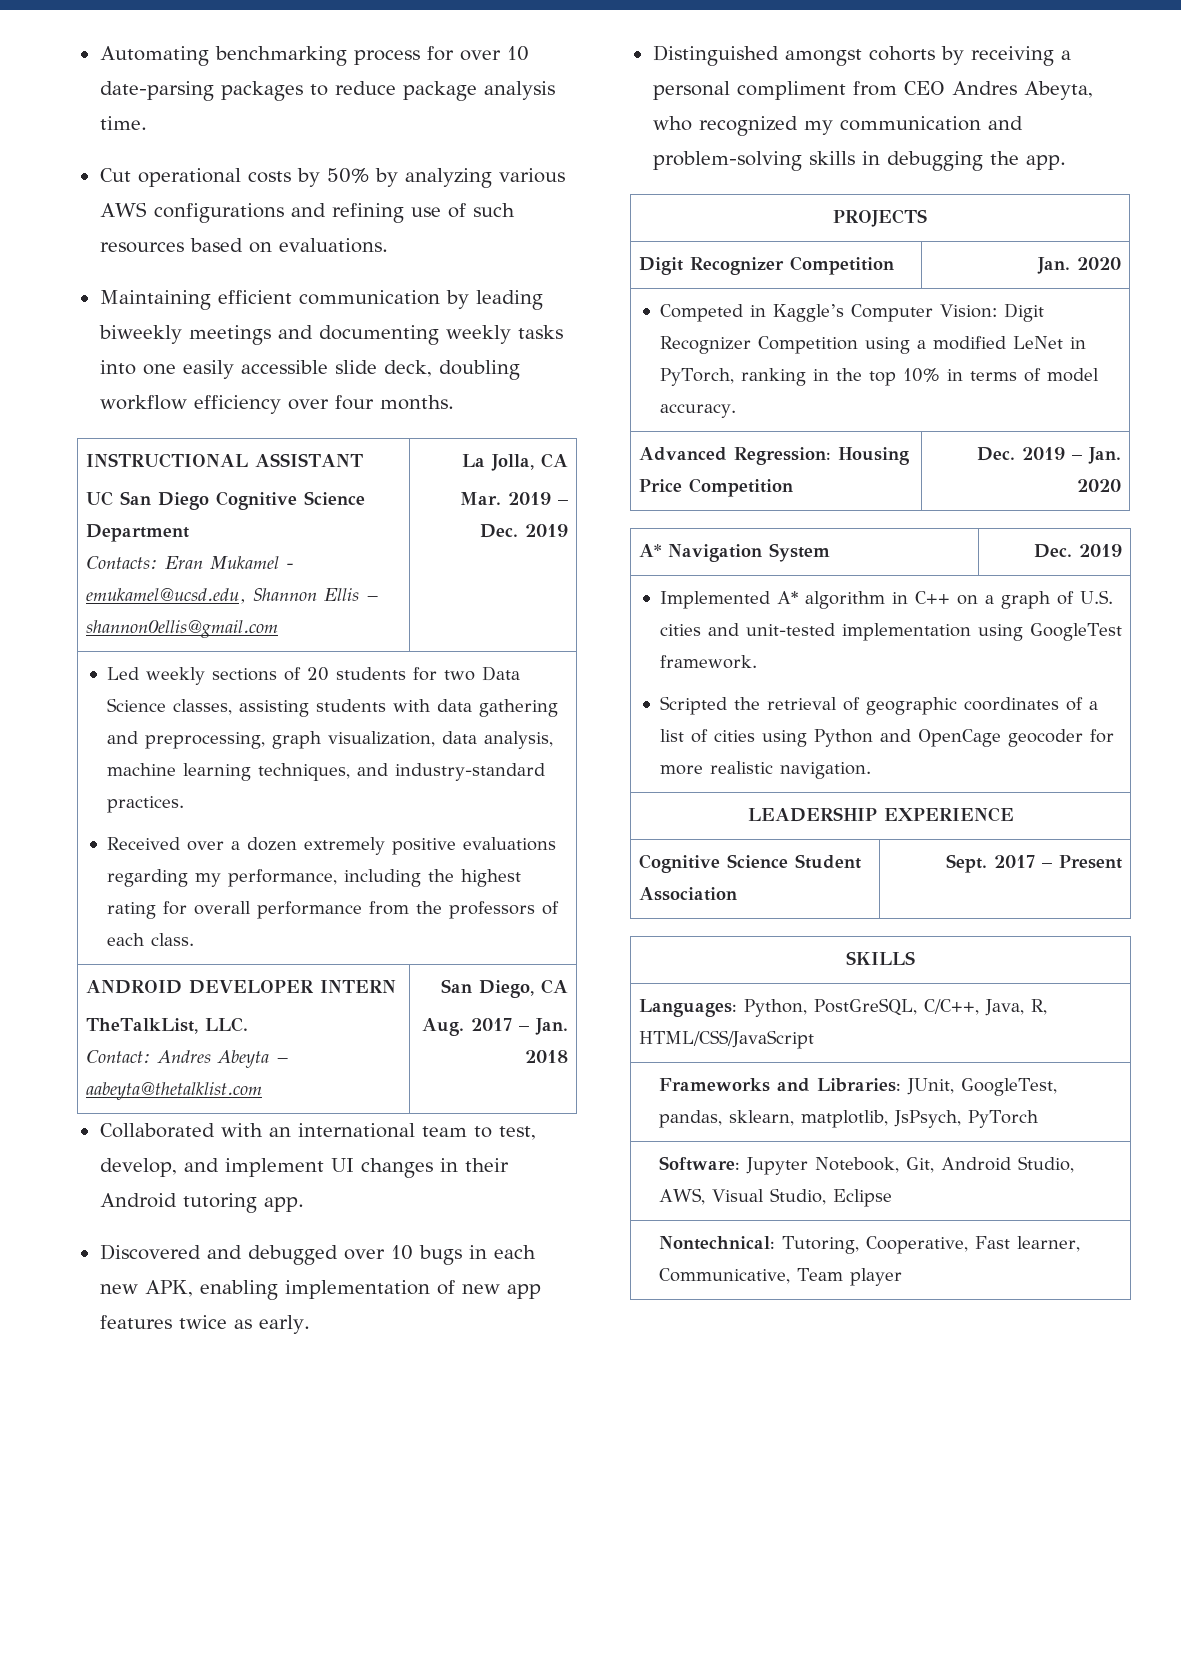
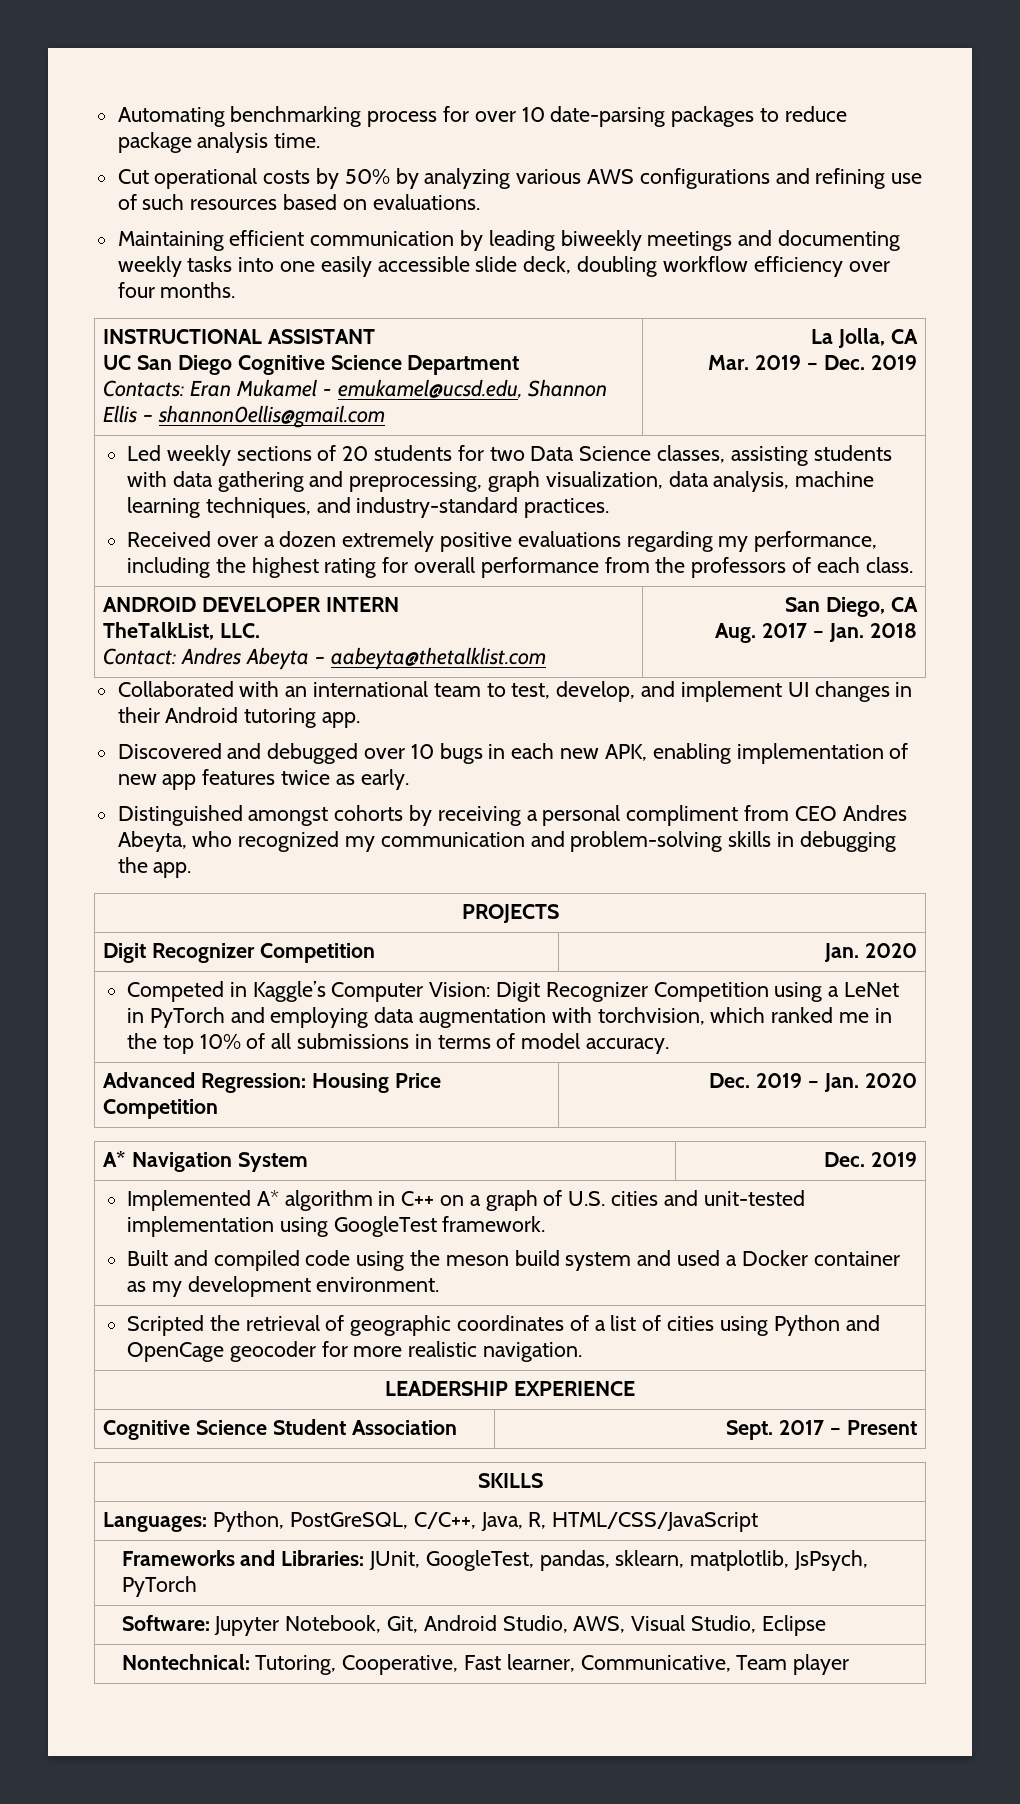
- Competed in Kaggle’s Computer Vision: Digit Recognizer Competition using a modified LeNet in PyTorch, ranking in the top 10% in terms of model accuracy.
+ Competed in Kaggle’s Computer Vision: Digit Recognizer Competition using a LeNet in PyTorch and employing data augmentation with torchvision, which ranked me in the top 10% of all submissions in terms of model accuracy.
  Implemented A* algorithm in C++ on a graph of U.S. cities and unit-tested implementation using GoogleTest framework.
+ Built and compiled code using the meson build system and used a Docker container as my development environment.

